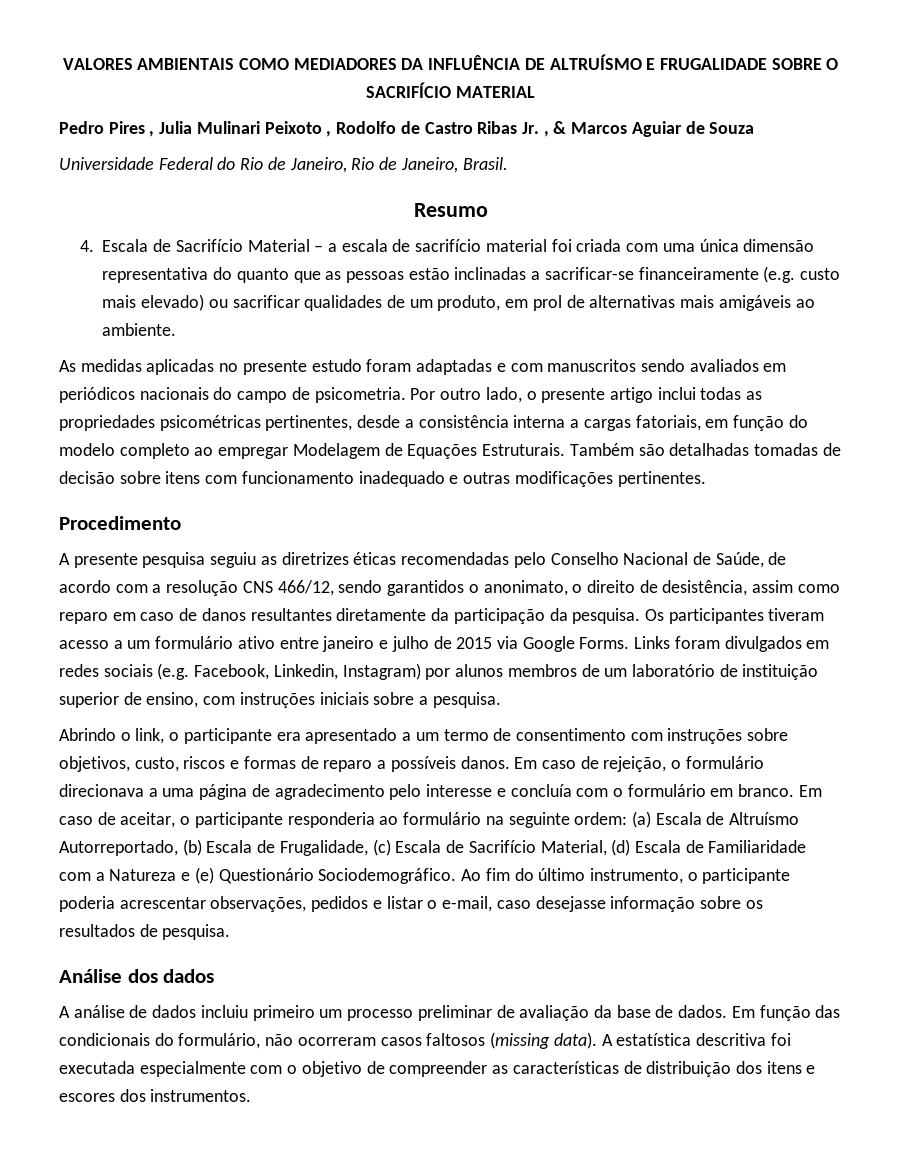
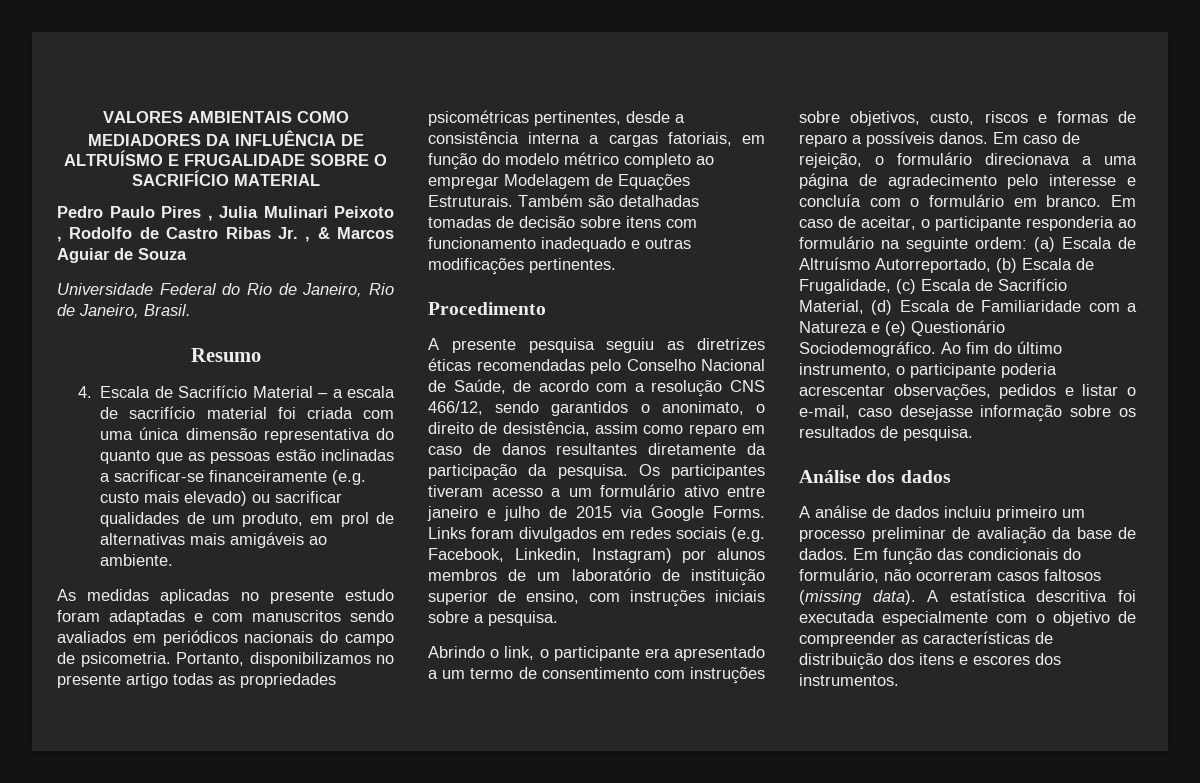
- Pedro Pires , Julia Mulinari Peixoto , Rodolfo de Castro Ribas Jr. , & Marcos Aguiar de Souza
+ Pedro Paulo Pires , Julia Mulinari Peixoto , Rodolfo de Castro Ribas Jr. , & Marcos Aguiar de Souza
- Por outro lado, o presente artigo inclui todas as propriedades psicométricas pertinentes, desde a consistência interna a cargas fatoriais, em função do modelo completo ao empregar Modelagem de Equações Estruturais.
+ Portanto, disponibilizamos no presente artigo todas as propriedades psicométricas pertinentes, desde a consistência interna a cargas fatoriais, em função do modelo métrico completo ao empregar Modelagem de Equações Estruturais.

